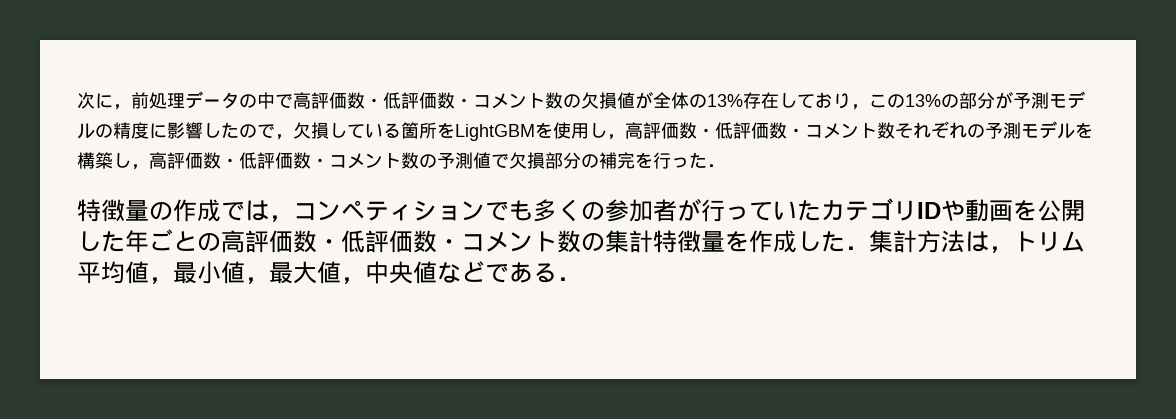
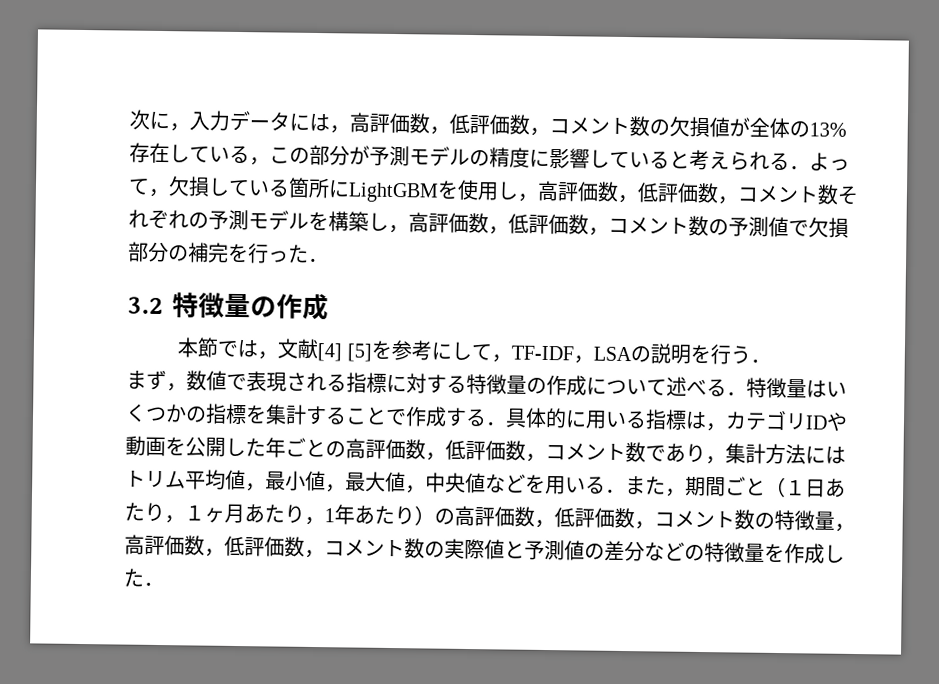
- 次に，前処理データの中で高評価数・低評価数・コメント数の欠損値が全体の13%存在しており，この13%の部分が予測モデルの精度に影響したので，欠損している箇所をLightGBMを使用し，高評価数・低評価数・コメント数それぞれの予測モデルを構築し，高評価数・低評価数・コメント数の予測値で欠損部分の補完を行った．
+ 次に，入力データには，高評価数，低評価数，コメント数の欠損値が全体の13%存在している，この部分が予測モデルの精度に影響していると考えられる．よって，欠損している箇所にLightGBMを使用し，高評価数，低評価数，コメント数それぞれの予測モデルを構築し，高評価数，低評価数，コメント数の予測値で欠損部分の補完を行った．
- 特徴量の作成では，コンペティションでも多くの参加者が行っていたカテゴリIDや動画を公開した年ごとの高評価数・低評価数・コメント数の集計特徴量を作成した．集計方法は，トリム平均値，最小値，最大値，中央値などである．
+ 3.2特徴量の作成
+ 本節では，文献[4] [5]を参考にして，TF-IDF，LSAの説明を行う．
+ まず，数値で表現される指標に対する特徴量の作成について述べる．特徴量はいくつかの指標を集計することで作成する．具体的に用いる指標は，カテゴリIDや動画を公開した年ごとの高評価数，低評価数，コメント数であり，集計方法にはトリム平均値，最小値，最大値，中央値などを用いる．また，期間ごと（１日あたり，１ヶ月あたり，1年あたり）の高評価数，低評価数，コメント数の特徴量，高評価数，低評価数，コメント数の実際値と予測値の差分などの特徴量を作成した．

